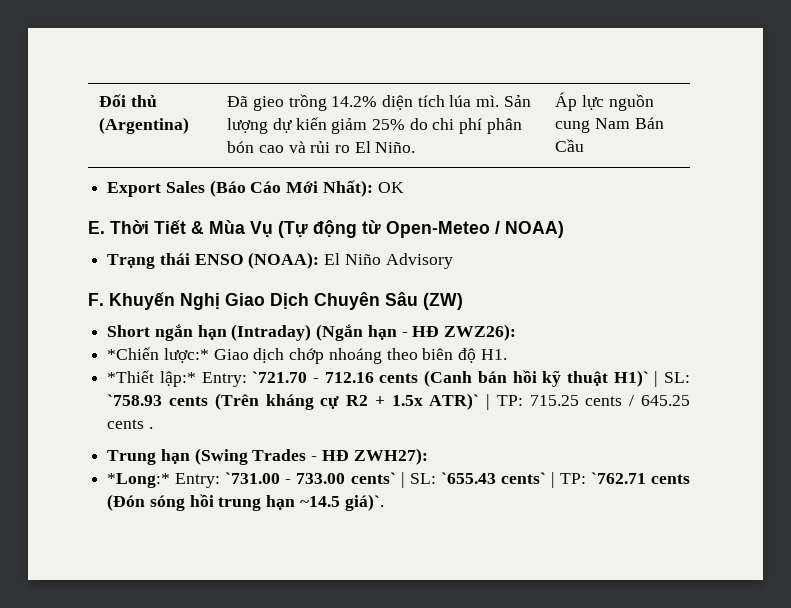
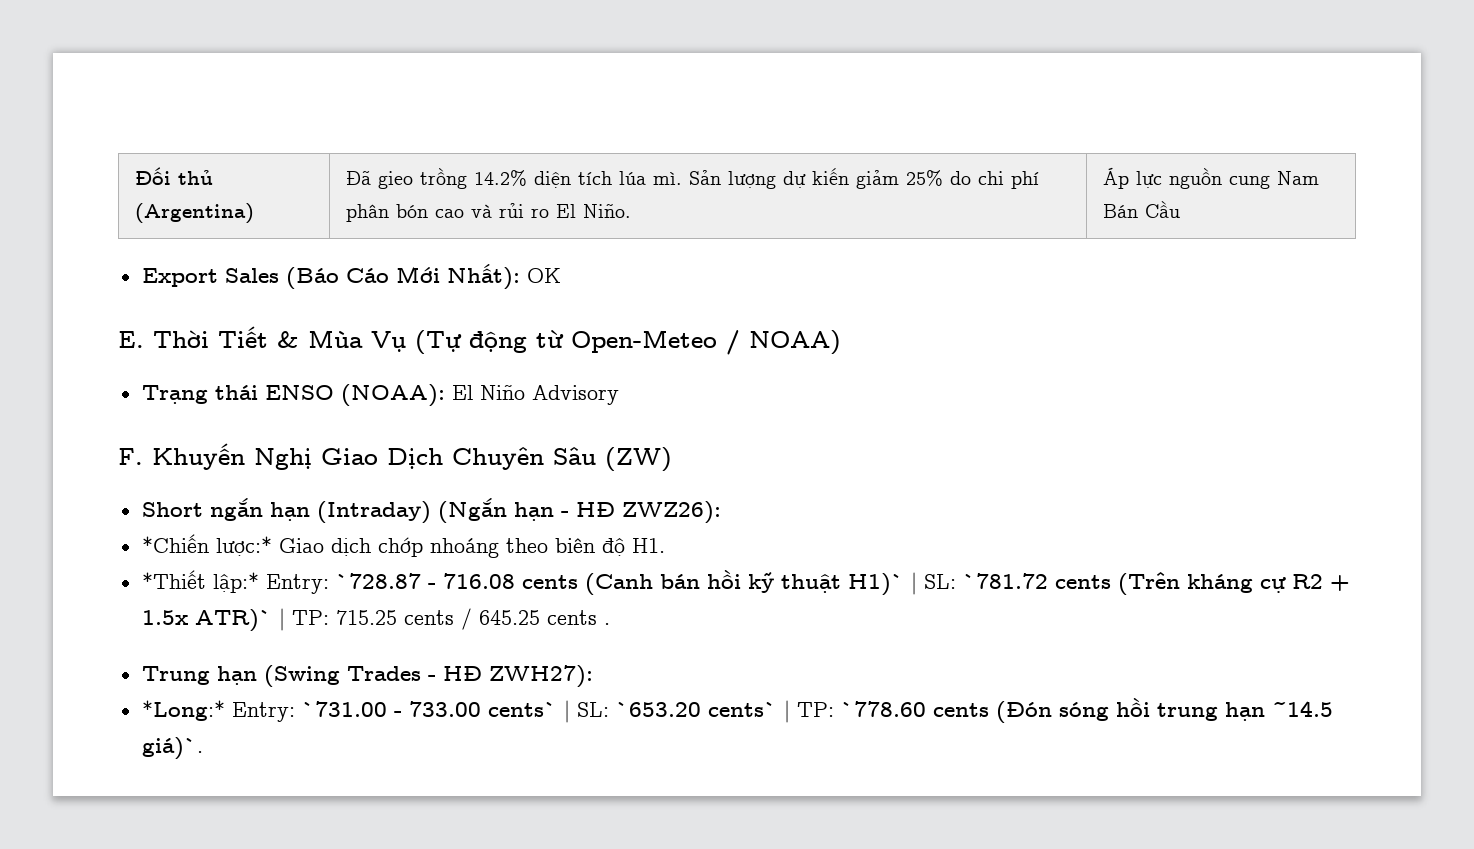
- *Thiết lập:* Entry: `721.70 - 712.16 cents (Canh bán hồi kỹ thuật H1)` | SL: `758.93 cents (Trên kháng cự R2 + 1.5x ATR)` | TP: 715.25 cents / 645.25 cents .
+ *Thiết lập:* Entry: `728.87 - 716.08 cents (Canh bán hồi kỹ thuật H1)` | SL: `781.72 cents (Trên kháng cự R2 + 1.5x ATR)` | TP: 715.25 cents / 645.25 cents .
- *Long:* Entry: `731.00 - 733.00 cents` | SL: `655.43 cents` | TP: `762.71 cents (Đón sóng hồi trung hạn ~14.5 giá)`.
+ *Long:* Entry: `731.00 - 733.00 cents` | SL: `653.20 cents` | TP: `778.60 cents (Đón sóng hồi trung hạn ~14.5 giá)`.

